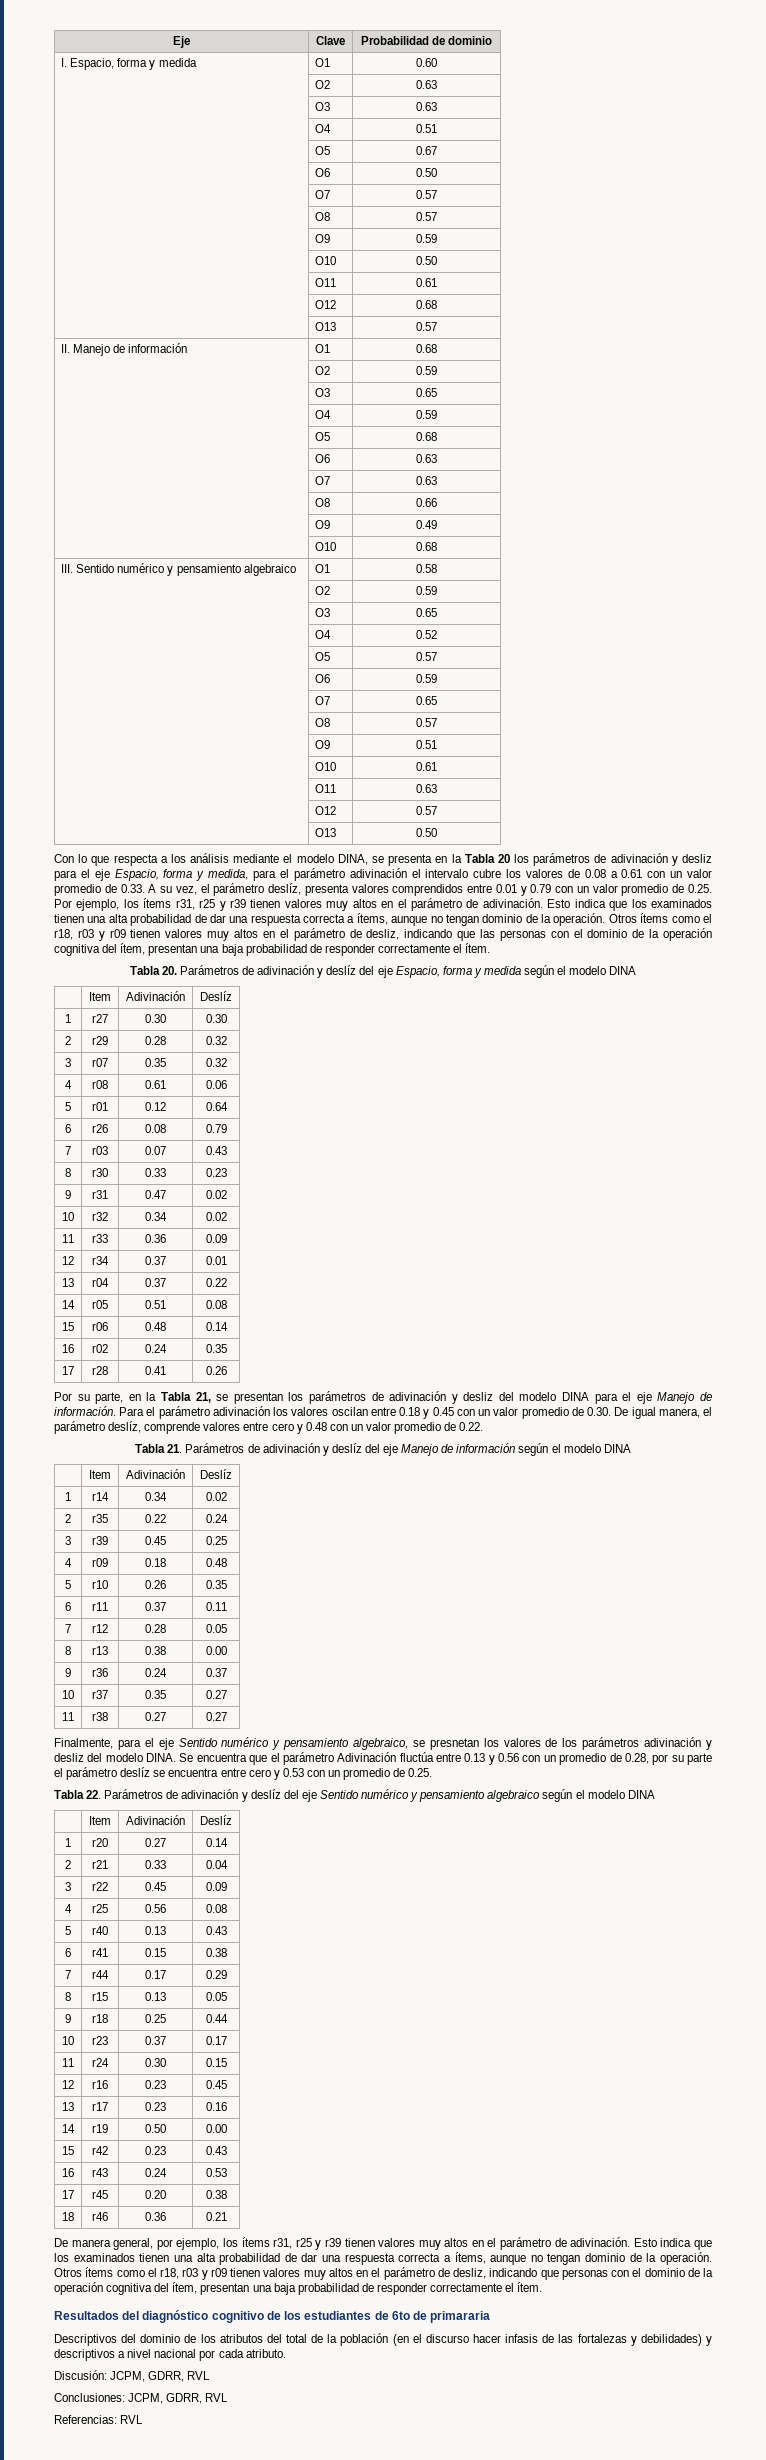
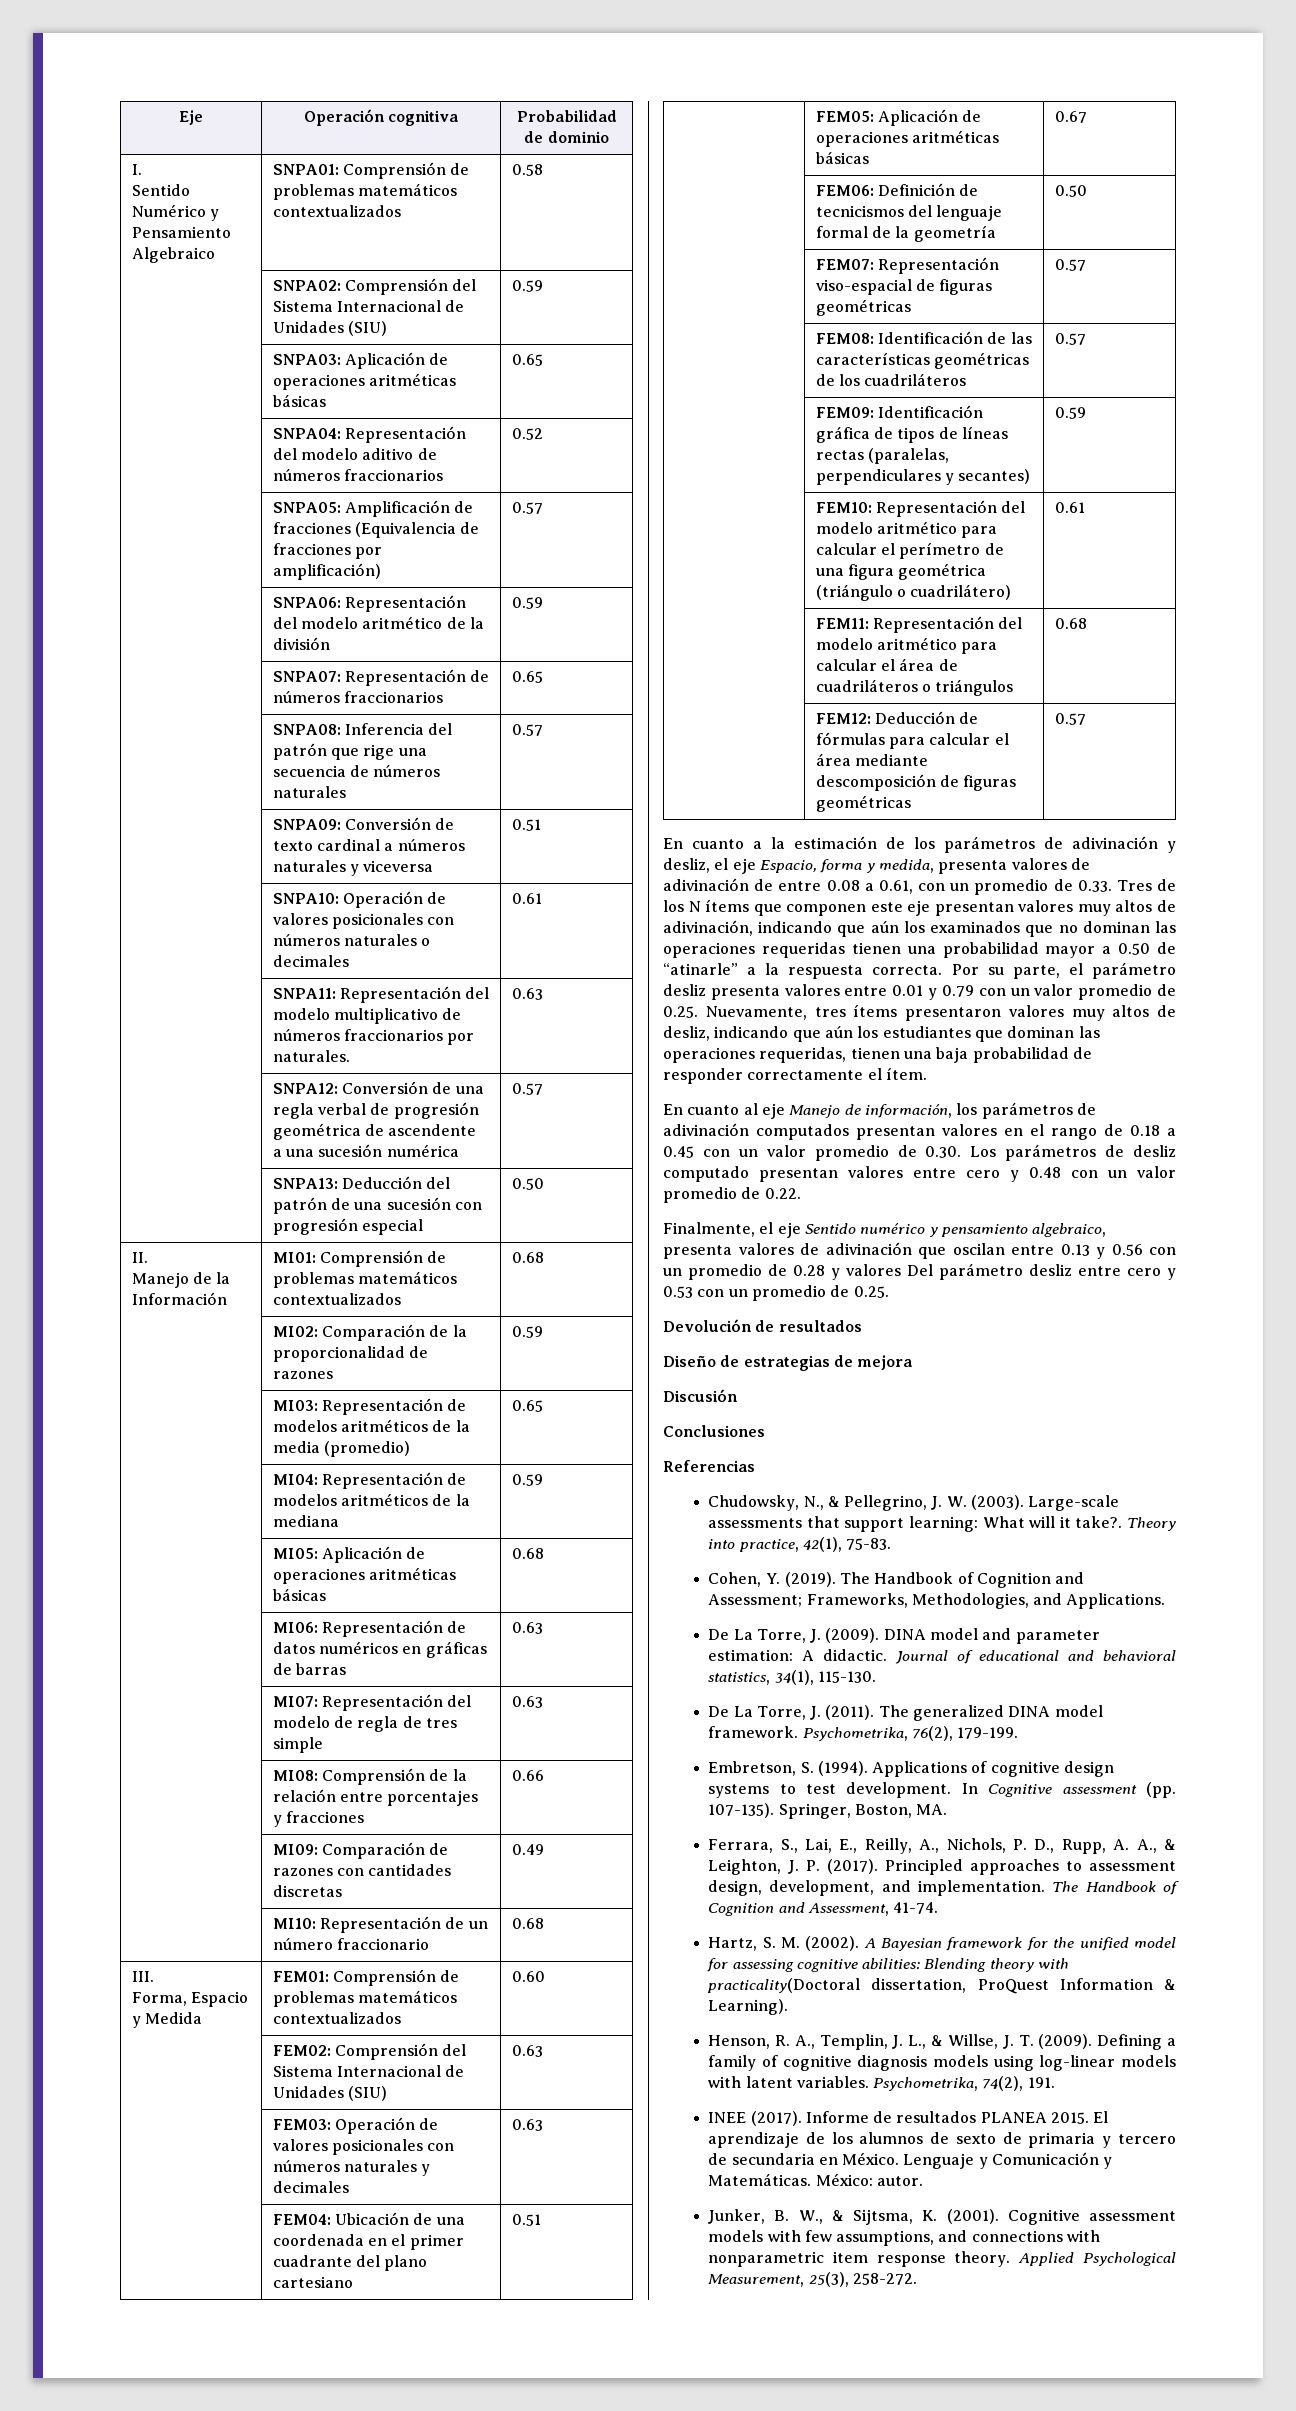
- Eje | Clave | Probabilidad de dominio
+ Eje | Operación cognitiva | Probabilidad de dominio
- I. Espacio, forma y medida | O1 | 0.60
- | O2 | 0.63
- | O3 | 0.63
- | O4 | 0.51
- | O5 | 0.67
- | O6 | 0.50
- | O7 | 0.57
- | O8 | 0.57
- | O9 | 0.59
- | O10 | 0.50
- | O11 | 0.61
- | O12 | 0.68
- | O13 | 0.57
- II. Manejo de información | O1 | 0.68
- | O2 | 0.59
- | O3 | 0.65
- | O4 | 0.59
- | O5 | 0.68
- | O6 | 0.63
- | O7 | 0.63
- | O8 | 0.66
- | O9 | 0.49
- | O10 | 0.68
- III. Sentido numérico y pensamiento algebraico | O1 | 0.58
- | O2 | 0.59
- | O3 | 0.65
- | O4 | 0.52
- | O5 | 0.57
- | O6 | 0.59
- | O7 | 0.65
- | O8 | 0.57
- | O9 | 0.51
- | O10 | 0.61
- | O11 | 0.63
- | O12 | 0.57
- | O13 | 0.50
- Con lo que respecta a los análisis mediante el modelo DINA, se presenta en la Tabla 20 los parámetros de adivinación y desliz para el eje Espacio, forma y medida, para el parámetro adivinación el intervalo cubre los valores de 0.08 a 0.61 con un valor promedio de 0.33. A su vez, el parámetro deslíz, presenta valores comprendidos entre 0.01 y 0.79 con un valor promedio de 0.25. Por ejemplo, los ítems r31, r25 y r39 tienen valores muy altos en el parámetro de adivinación. Esto indica que los examinados tienen una alta probabilidad de dar una respuesta correcta a ítems, aunque no tengan dominio de la operación. Otros ítems como el r18, r03 y r09 tienen valores muy altos en el parámetro de desliz, indicando que las personas con el dominio de la operación cognitiva del ítem, presentan una baja probabilidad de responder correctamente el ítem.
- Tabla 20. Parámetros de adivinación y deslíz del eje Espacio, forma y medida según el modelo DINA
- | Item | Adivinación | Deslíz
- 1 | r27 | 0.30 | 0.30
- 2 | r29 | 0.28 | 0.32
- 3 | r07 | 0.35 | 0.32
- 4 | r08 | 0.61 | 0.06
- 5 | r01 | 0.12 | 0.64
- 6 | r26 | 0.08 | 0.79
- 7 | r03 | 0.07 | 0.43
- 8 | r30 | 0.33 | 0.23
- 9 | r31 | 0.47 | 0.02
- 10 | r32 | 0.34 | 0.02
- 11 | r33 | 0.36 | 0.09
- 12 | r34 | 0.37 | 0.01
- 13 | r04 | 0.37 | 0.22
- 14 | r05 | 0.51 | 0.08
- 15 | r06 | 0.48 | 0.14
- 16 | r02 | 0.24 | 0.35
- 17 | r28 | 0.41 | 0.26
- Por su parte, en la Tabla 21, se presentan los parámetros de adivinación y desliz del modelo DINA para el eje Manejo de información. Para el parámetro adivinación los valores oscilan entre 0.18 y 0.45 con un valor promedio de 0.30. De igual manera, el parámetro deslíz, comprende valores entre cero y 0.48 con un valor promedio de 0.22.
+ I.
+ Sentido Numérico y Pensamiento Algebraico | SNPA01: Comprensión de problemas matemáticos contextualizados | 0.58
+ | SNPA02: Comprensión del Sistema Internacional de Unidades (SIU) | 0.59
+ | SNPA03: Aplicación de operaciones aritméticas básicas | 0.65
+ | SNPA04: Representación del modelo aditivo de números fraccionarios | 0.52
+ | SNPA05: Amplificación de fracciones (Equivalencia de fracciones por amplificación) | 0.57
+ | SNPA06: Representación del modelo aritmético de la división | 0.59
+ | SNPA07: Representación de números fraccionarios | 0.65
+ | SNPA08: Inferencia del patrón que rige una secuencia de números naturales | 0.57
+ | SNPA09: Conversión de texto cardinal a números naturales y viceversa | 0.51
+ | SNPA10: Operación de valores posicionales con números naturales o decimales | 0.61
+ | SNPA11: Representación del modelo multiplicativo de números fraccionarios por naturales. | 0.63
+ | SNPA12: Conversión de una regla verbal de progresión geométrica de ascendente a una sucesión numérica | 0.57
+ | SNPA13: Deducción del patrón de una sucesión con progresión especial | 0.50
+ II.
+ Manejo de la Información | MI01: Comprensión de problemas matemáticos contextualizados | 0.68
+ | MI02: Comparación de la proporcionalidad de razones | 0.59
+ | MI03: Representación de modelos aritméticos de la media (promedio) | 0.65
+ | MI04: Representación de modelos aritméticos de la mediana | 0.59
+ | MI05: Aplicación de operaciones aritméticas básicas | 0.68
+ | MI06: Representación de datos numéricos en gráficas de barras | 0.63
+ | MI07: Representación del modelo de regla de tres simple | 0.63
+ | MI08: Comprensión de la relación entre porcentajes y fracciones | 0.66
+ | MI09: Comparación de razones con cantidades discretas | 0.49
+ | MI10: Representación de un número fraccionario | 0.68
+ III.
+ Forma, Espacio y Medida | FEM01: Comprensión de problemas matemáticos contextualizados | 0.60
+ | FEM02: Comprensión del Sistema Internacional de Unidades (SIU) | 0.63
+ | FEM03: Operación de valores posicionales con números naturales y decimales | 0.63
+ | FEM04: Ubicación de una coordenada en el primer cuadrante del plano cartesiano | 0.51
+ | FEM05: Aplicación de operaciones aritméticas básicas | 0.67
+ | FEM06: Definición de tecnicismos del lenguaje formal de la geometría | 0.50
+ | FEM07: Representación viso-espacial de figuras geométricas | 0.57
+ | FEM08: Identificación de las características geométricas de los cuadriláteros | 0.57
+ | FEM09: Identificación gráfica de tipos de líneas rectas (paralelas, perpendiculares y secantes) | 0.59
+ | FEM10: Representación del modelo aritmético para calcular el perímetro de una figura geométrica (triángulo o cuadrilátero) | 0.61
+ | FEM11: Representación del modelo aritmético para calcular el área de cuadriláteros o triángulos | 0.68
+ | FEM12: Deducción de fórmulas para calcular el área mediante descomposición de figuras geométricas | 0.57
+ En cuanto a la estimación de los parámetros de adivinación y desliz, el eje Espacio, forma y medida, presenta valores de adivinación de entre 0.08 a 0.61, con un promedio de 0.33. Tres de los N ítems que componen este eje presentan valores muy altos de adivinación, indicando que aún los examinados que no dominan las operaciones requeridas tienen una probabilidad mayor a 0.50 de “atinarle” a la respuesta correcta. Por su parte, el parámetro desliz presenta valores entre 0.01 y 0.79 con un valor promedio de 0.25. Nuevamente, tres ítems presentaron valores muy altos de desliz, indicando que aún los estudiantes que dominan las operaciones requeridas, tienen una baja probabilidad de responder correctamente el ítem.
+ En cuanto al eje Manejo de información, los parámetros de adivinación computados presentan valores en el rango de 0.18 a 0.45 con un valor promedio de 0.30. Los parámetros de desliz computado presentan valores entre cero y 0.48 con un valor promedio de 0.22.
- Tabla 21. Parámetros de adivinación y deslíz del eje Manejo de información según el modelo DINA
- | Item | Adivinación | Deslíz
- 1 | r14 | 0.34 | 0.02
- 2 | r35 | 0.22 | 0.24
- 3 | r39 | 0.45 | 0.25
- 4 | r09 | 0.18 | 0.48
- 5 | r10 | 0.26 | 0.35
- 6 | r11 | 0.37 | 0.11
- 7 | r12 | 0.28 | 0.05
- 8 | r13 | 0.38 | 0.00
- 9 | r36 | 0.24 | 0.37
- 10 | r37 | 0.35 | 0.27
- 11 | r38 | 0.27 | 0.27
- Finalmente, para el eje Sentido numérico y pensamiento algebraico, se presnetan los valores de los parámetros adivinación y desliz del modelo DINA. Se encuentra que el parámetro Adivinación fluctúa entre 0.13 y 0.56 con un promedio de 0.28, por su parte el parámetro deslíz se encuentra entre cero y 0.53 con un promedio de 0.25.
+ Finalmente, el eje Sentido numérico y pensamiento algebraico, presenta valores de adivinación que oscilan entre 0.13 y 0.56 con un promedio de 0.28 y valores Del parámetro desliz entre cero y 0.53 con un promedio de 0.25.
- Tabla 22. Parámetros de adivinación y deslíz del eje Sentido numérico y pensamiento algebraico según el modelo DINA
- | Item | Adivinación | Deslíz
- 1 | r20 | 0.27 | 0.14
- 2 | r21 | 0.33 | 0.04
- 3 | r22 | 0.45 | 0.09
- 4 | r25 | 0.56 | 0.08
- 5 | r40 | 0.13 | 0.43
- 6 | r41 | 0.15 | 0.38
- 7 | r44 | 0.17 | 0.29
- 8 | r15 | 0.13 | 0.05
- 9 | r18 | 0.25 | 0.44
- 10 | r23 | 0.37 | 0.17
- 11 | r24 | 0.30 | 0.15
- 12 | r16 | 0.23 | 0.45
- 13 | r17 | 0.23 | 0.16
- 14 | r19 | 0.50 | 0.00
- 15 | r42 | 0.23 | 0.43
- 16 | r43 | 0.24 | 0.53
- 17 | r45 | 0.20 | 0.38
- 18 | r46 | 0.36 | 0.21
- De manera general, por ejemplo, los ítems r31, r25 y r39 tienen valores muy altos en el parámetro de adivinación. Esto indica que los examinados tienen una alta probabilidad de dar una respuesta correcta a ítems, aunque no tengan dominio de la operación. Otros ítems como el r18, r03 y r09 tienen valores muy altos en el parámetro de desliz, indicando que personas con el dominio de la operación cognitiva del ítem, presentan una baja probabilidad de responder correctamente el ítem.
- Resultados del diagnóstico cognitivo de los estudiantes de 6to de primararia
- Descriptivos del dominio de los atributos del total de la población (en el discurso hacer infasis de las fortalezas y debilidades) y descriptivos a nivel nacional por cada atributo.
- Discusión: JCPM, GDRR, RVL
- Conclusiones: JCPM, GDRR, RVL
- Referencias: RVL
+ Devolución de resultados
+ Diseño de estrategias de mejora
+ Discusión
+ Conclusiones
+ Referencias
+ Chudowsky, N., & Pellegrino, J. W. (2003). Large-scale assessments that support learning: What will it take?. Theory into practice, 42(1), 75-83.
+ Cohen, Y. (2019). The Handbook of Cognition and Assessment; Frameworks, Methodologies, and Applications.
+ De La Torre, J. (2009). DINA model and parameter estimation: A didactic. Journal of educational and behavioral statistics, 34(1), 115-130.
+ De La Torre, J. (2011). The generalized DINA model framework. Psychometrika, 76(2), 179-199.
+ Embretson, S. (1994). Applications of cognitive design systems to test development. In Cognitive assessment (pp. 107-135). Springer, Boston, MA.
+ Ferrara, S., Lai, E., Reilly, A., Nichols, P. D., Rupp, A. A., & Leighton, J. P. (2017). Principled approaches to assessment design, development, and implementation. The Handbook of Cognition and Assessment, 41-74.
+ Hartz, S. M. (2002). A Bayesian framework for the unified model for assessing cognitive abilities: Blending theory with practicality(Doctoral dissertation, ProQuest Information & Learning).
+ Henson, R. A., Templin, J. L., & Willse, J. T. (2009). Defining a family of cognitive diagnosis models using log-linear models with latent variables. Psychometrika, 74(2), 191.
+ INEE (2017). Informe de resultados PLANEA 2015. El aprendizaje de los alumnos de sexto de primaria y tercero de secundaria en México. Lenguaje y Comunicación y Matemáticas. México: autor.
+ Junker, B. W., & Sijtsma, K. (2001). Cognitive assessment models with few assumptions, and connections with nonparametric item response theory. Applied Psychological Measurement, 25(3), 258-272.

